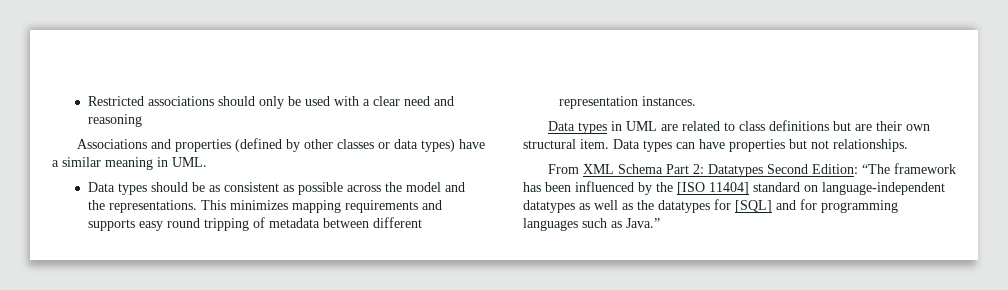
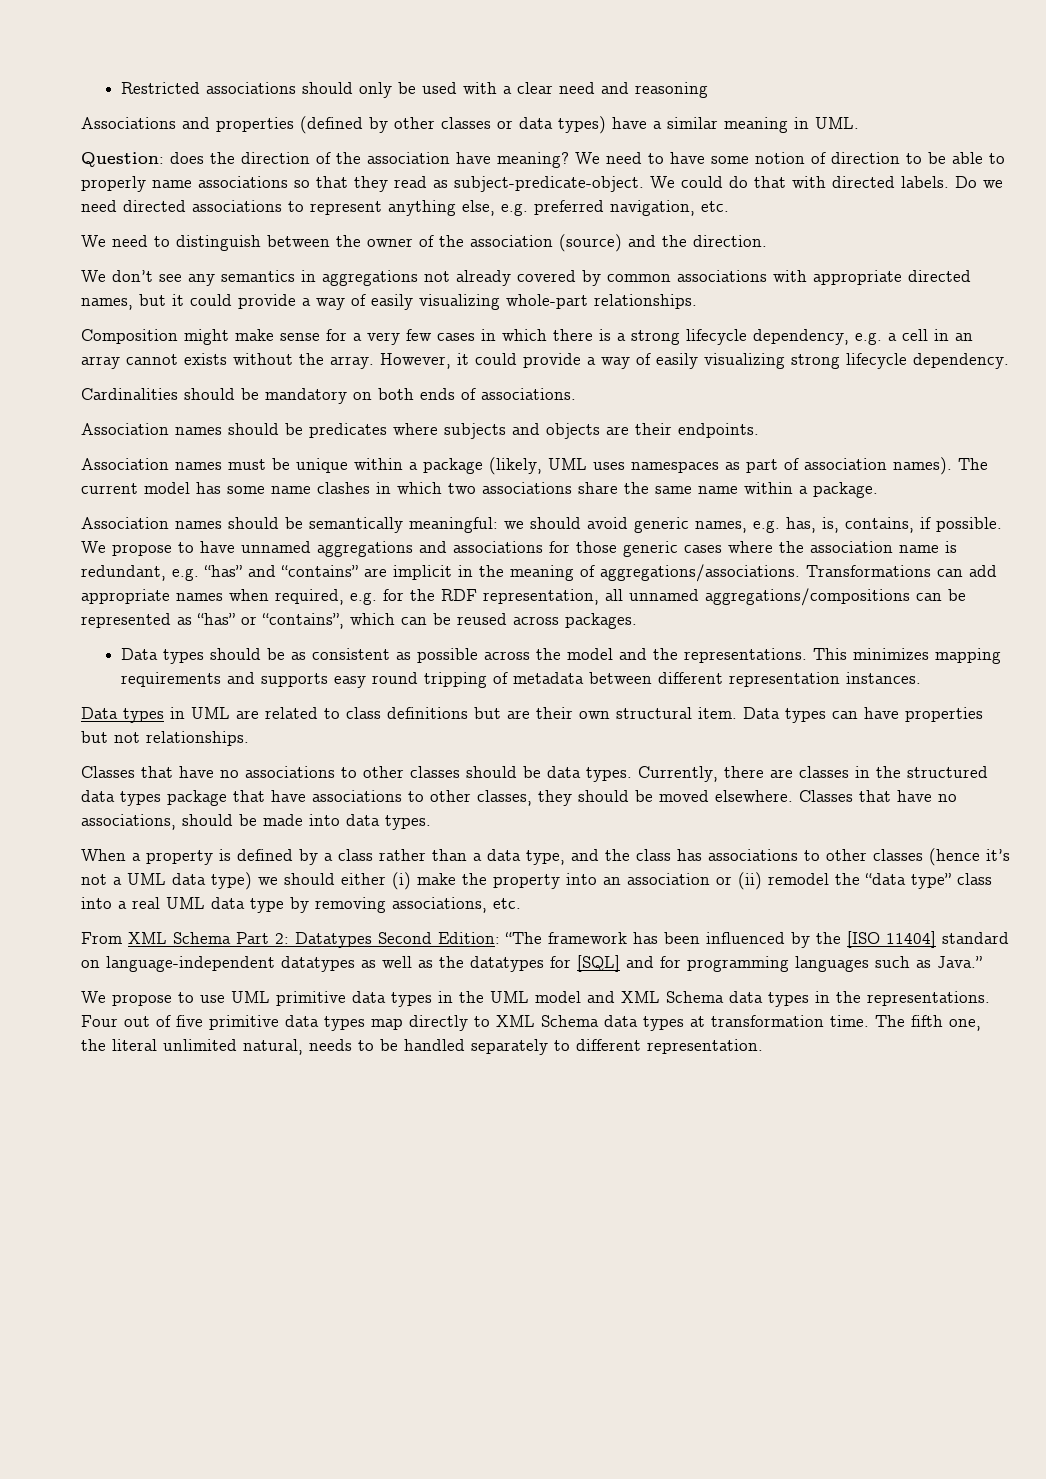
+ Question: does the direction of the association have meaning? We need to have some notion of direction to be able to properly name associations so that they read as subject-predicate-object. We could do that with directed labels. Do we need directed associations to represent anything else, e.g. preferred navigation, etc.
+ We need to distinguish between the owner of the association (source) and the direction.
+ We don’t see any semantics in aggregations not already covered by common associations with appropriate directed names, but it could provide a way of easily visualizing whole-part relationships.
+ Composition might make sense for a very few cases in which there is a strong lifecycle dependency, e.g. a cell in an array cannot exists without the array. However, it could provide a way of easily visualizing strong lifecycle dependency.
+ Cardinalities should be mandatory on both ends of associations.
+ Association names should be predicates where subjects and objects are their endpoints.
+ Association names must be unique within a package (likely, UML uses namespaces as part of association names). The current model has some name clashes in which two associations share the same name within a package.
+ Association names should be semantically meaningful: we should avoid generic names, e.g. has, is, contains, if possible. We propose to have unnamed aggregations and associations for those generic cases where the association name is redundant, e.g. “has” and “contains” are implicit in the meaning of aggregations/associations. Transformations can add appropriate names when required, e.g. for the RDF representation, all unnamed aggregations/compositions can be represented as “has” or “contains”, which can be reused across packages.
+ Classes that have no associations to other classes should be data types. Currently, there are classes in the structured data types package that have associations to other classes, they should be moved elsewhere. Classes that have no associations, should be made into data types.
+ When a property is defined by a class rather than a data type, and the class has associations to other classes (hence it’s not a UML data type) we should either (i) make the property into an association or (ii) remodel the “data type” class into a real UML data type by removing associations, etc.
+ We propose to use UML primitive data types in the UML model and XML Schema data types in the representations. Four out of five primitive data types map directly to XML Schema data types at transformation time. The fifth one, the literal unlimited natural, needs to be handled separately to different representation.

